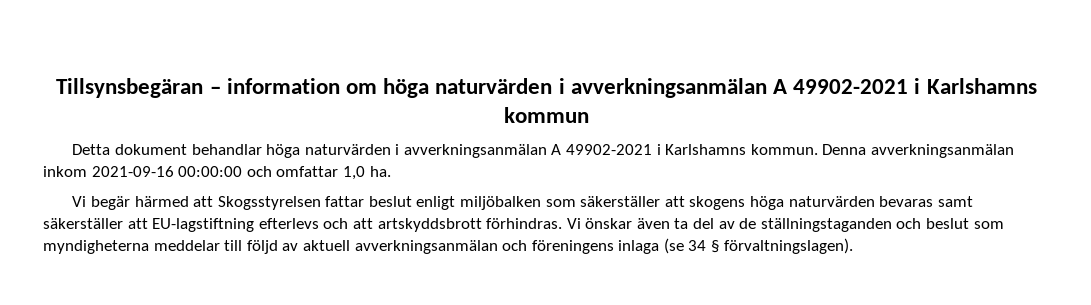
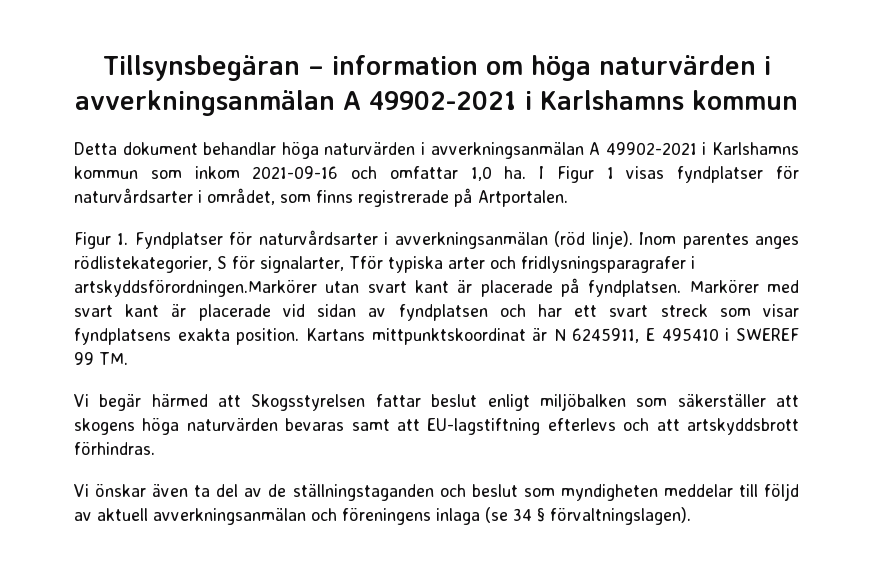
- Detta dokument behandlar höga naturvärden i avverkningsanmälan A 49902-2021 i Karlshamns kommun. Denna avverkningsanmälan inkom 2021-09-16 00:00:00 och omfattar 1,0 ha.
+ Detta dokument behandlar höga naturvärden i avverkningsanmälan A 49902-2021 i Karlshamns kommun som inkom 2021-09-16 och omfattar 1,0 ha. I Figur 1 visas fyndplatser för naturvårdsarter i området, som finns registrerade på Artportalen.
+ Figur 1. Fyndplatser för naturvårdsarter i avverkningsanmälan (röd linje). Inom parentes anges rödlistekategorier, S för signalarter, Tför typiska arter och fridlysningsparagrafer i artskyddsförordningen.Markörer utan svart kant är placerade på fyndplatsen. Markörer med svart kant är placerade vid sidan av fyndplatsen och har ett svart streck som visar fyndplatsens exakta position. Kartans mittpunktskoordinat är N 6245911, E 495410 i SWEREF 99 TM.
- Vi begär härmed att Skogsstyrelsen fattar beslut enligt miljöbalken som säkerställer att skogens höga naturvärden bevaras samt säkerställer att EU-lagstiftning efterlevs och att artskyddsbrott förhindras. Vi önskar även ta del av de ställningstaganden och beslut som myndigheterna meddelar till följd av aktuell avverkningsanmälan och föreningens inlaga (se 34 § förvaltningslagen).
+ Vi begär härmed att Skogsstyrelsen fattar beslut enligt miljöbalken som säkerställer att skogens höga naturvärden bevaras samt att EU-lagstiftning efterlevs och att artskyddsbrott förhindras.
+ Vi önskar även ta del av de ställningstaganden och beslut som myndigheten meddelar till följd av aktuell avverkningsanmälan och föreningens inlaga (se 34 § förvaltningslagen).

